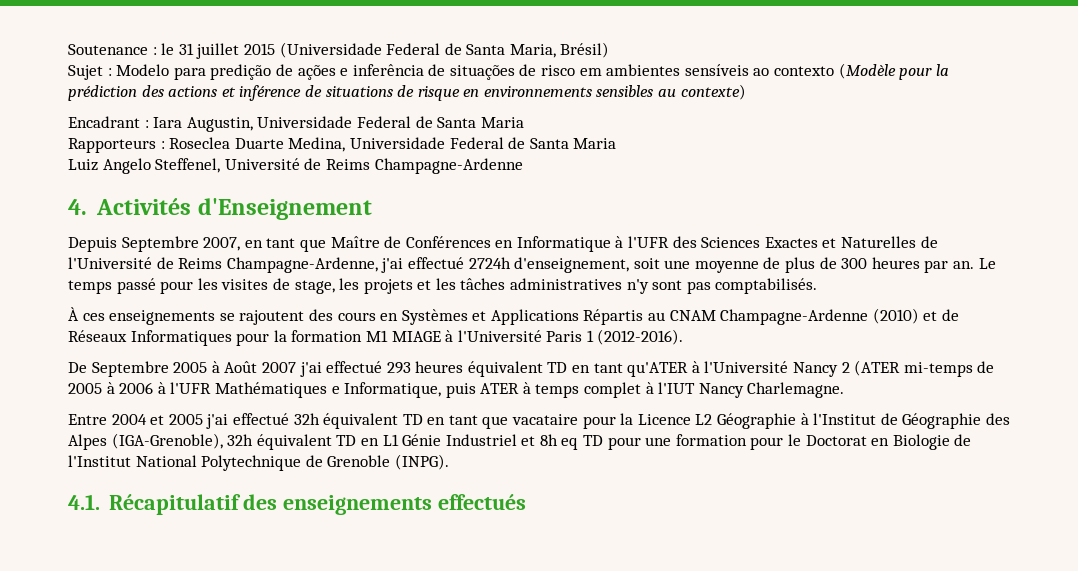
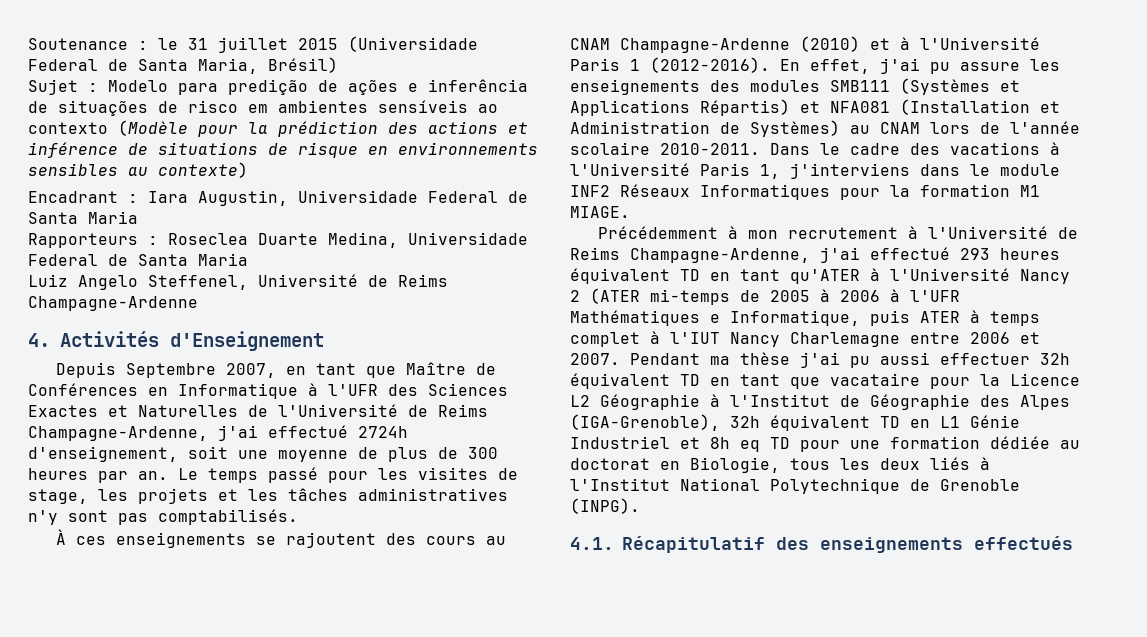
- À ces enseignements se rajoutent des cours en Systèmes et Applications Répartis au CNAM Champagne-Ardenne (2010) et de Réseaux Informatiques pour la formation M1 MIAGE à l'Université Paris 1 (2012-2016).
- De Septembre 2005 à Août 2007 j'ai effectué 293 heures équivalent TD en tant qu'ATER à l'Université Nancy 2 (ATER mi-temps de 2005 à 2006 à l'UFR Mathématiques e Informatique, puis ATER à temps complet à l'IUT Nancy Charlemagne.
- Entre 2004 et 2005 j'ai effectué 32h équivalent TD en tant que vacataire pour la Licence L2 Géographie à l'Institut de Géographie des Alpes (IGA-Grenoble), 32h équivalent TD en L1 Génie Industriel et 8h eq TD pour une formation pour le Doctorat en Biologie de l'Institut National Polytechnique de Grenoble (INPG).
+ À ces enseignements se rajoutent des cours au CNAM Champagne-Ardenne (2010) et à l'Université Paris 1 (2012-2016). En effet, j'ai pu assure les enseignements des modules SMB111 (Systèmes et Applications Répartis) et NFA081 (Installation et Administration de Systèmes) au CNAM lors de l'année scolaire 2010-2011. Dans le cadre des vacations à l'Université Paris 1, j'interviens dans le module INF2 Réseaux Informatiques pour la formation M1 MIAGE.
+ Précédemment à mon recrutement à l'Université de Reims Champagne-Ardenne, j'ai effectué 293 heures équivalent TD en tant qu'ATER à l'Université Nancy 2 (ATER mi-temps de 2005 à 2006 à l'UFR Mathématiques e Informatique, puis ATER à temps complet à l'IUT Nancy Charlemagne entre 2006 et 2007. Pendant ma thèse j'ai pu aussi effectuer 32h équivalent TD en tant que vacataire pour la Licence L2 Géographie à l'Institut de Géographie des Alpes (IGA-Grenoble), 32h équivalent TD en L1 Génie Industriel et 8h eq TD pour une formation dédiée au doctorat en Biologie, tous les deux liés à l'Institut National Polytechnique de Grenoble (INPG).

